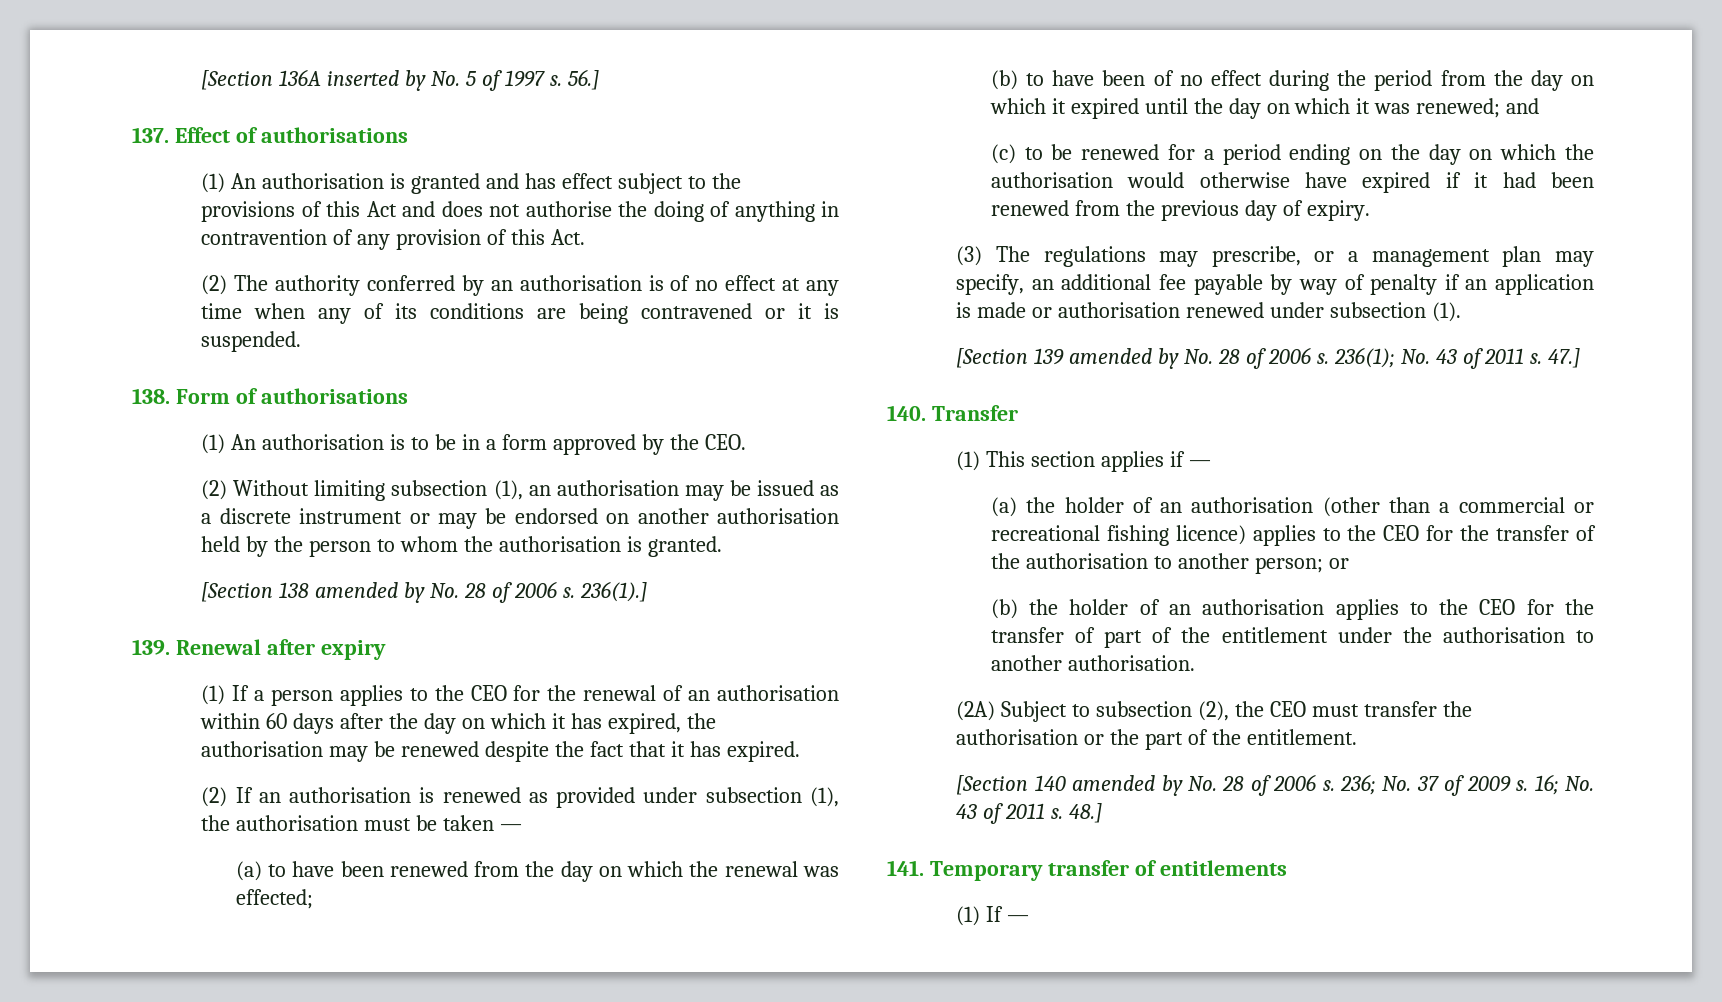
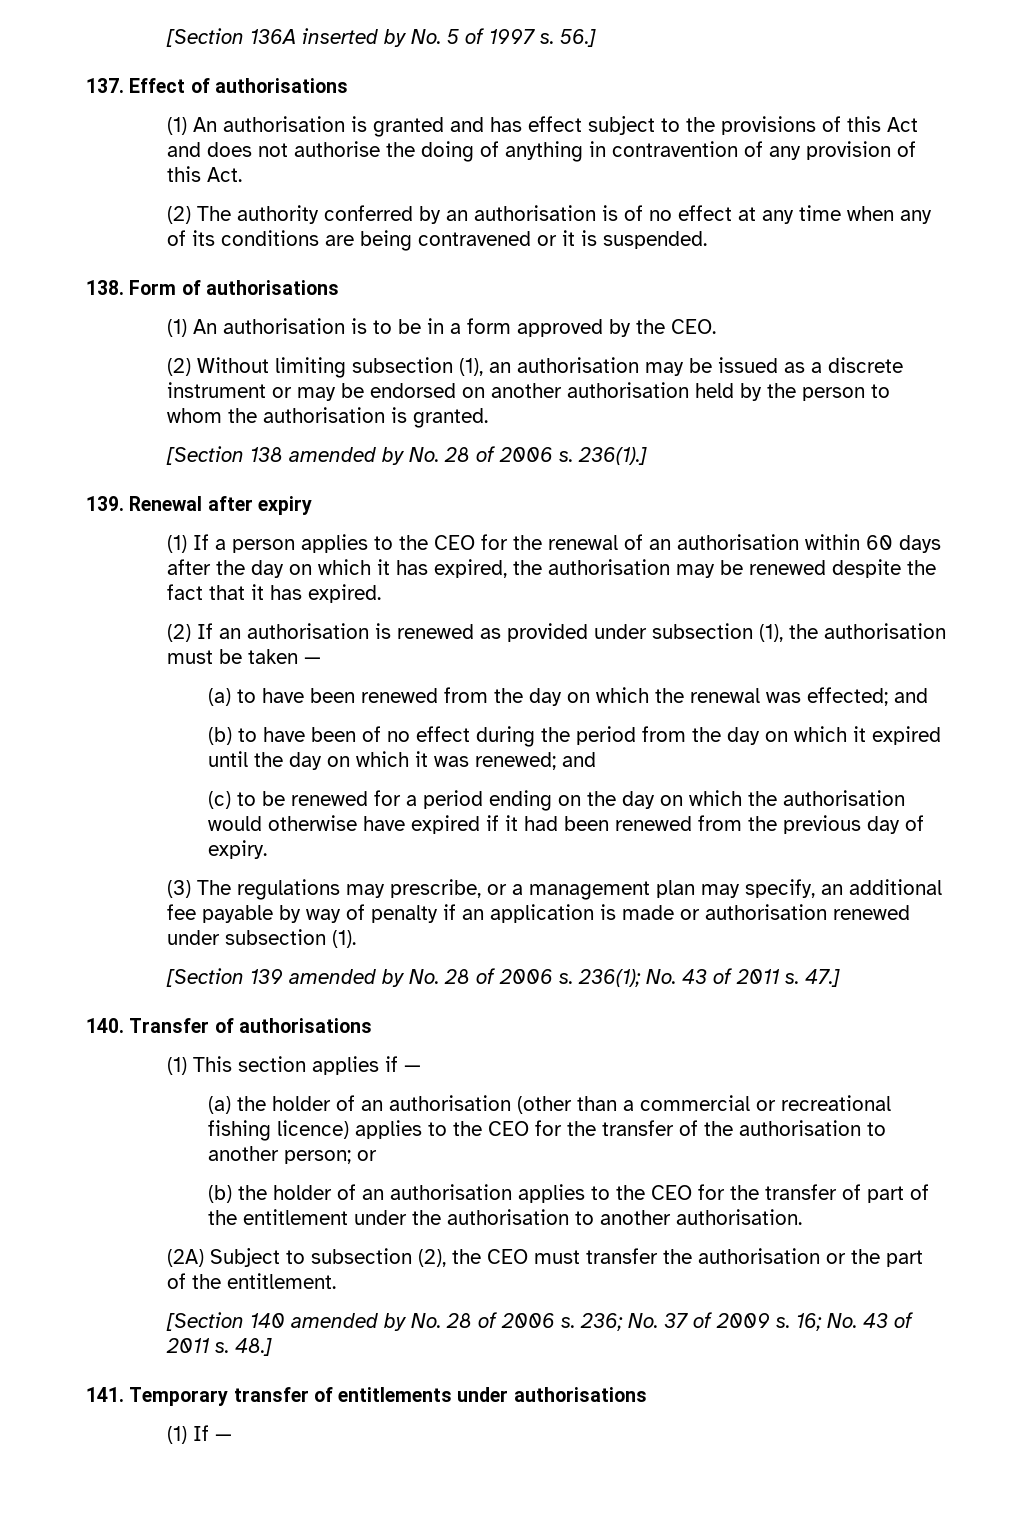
- (a) to have been renewed from the day on which the renewal was effected;
+ (a) to have been renewed from the day on which the renewal was effected; and
- 140. Transfer
+ 140. Transfer of authorisations
- 141. Temporary transfer of entitlements
+ 141. Temporary transfer of entitlements under authorisations

